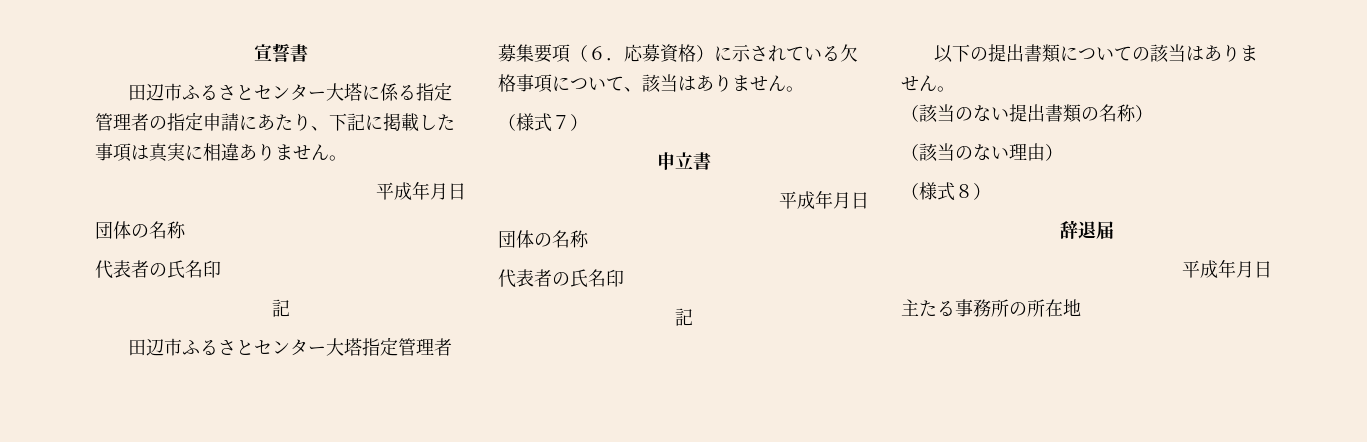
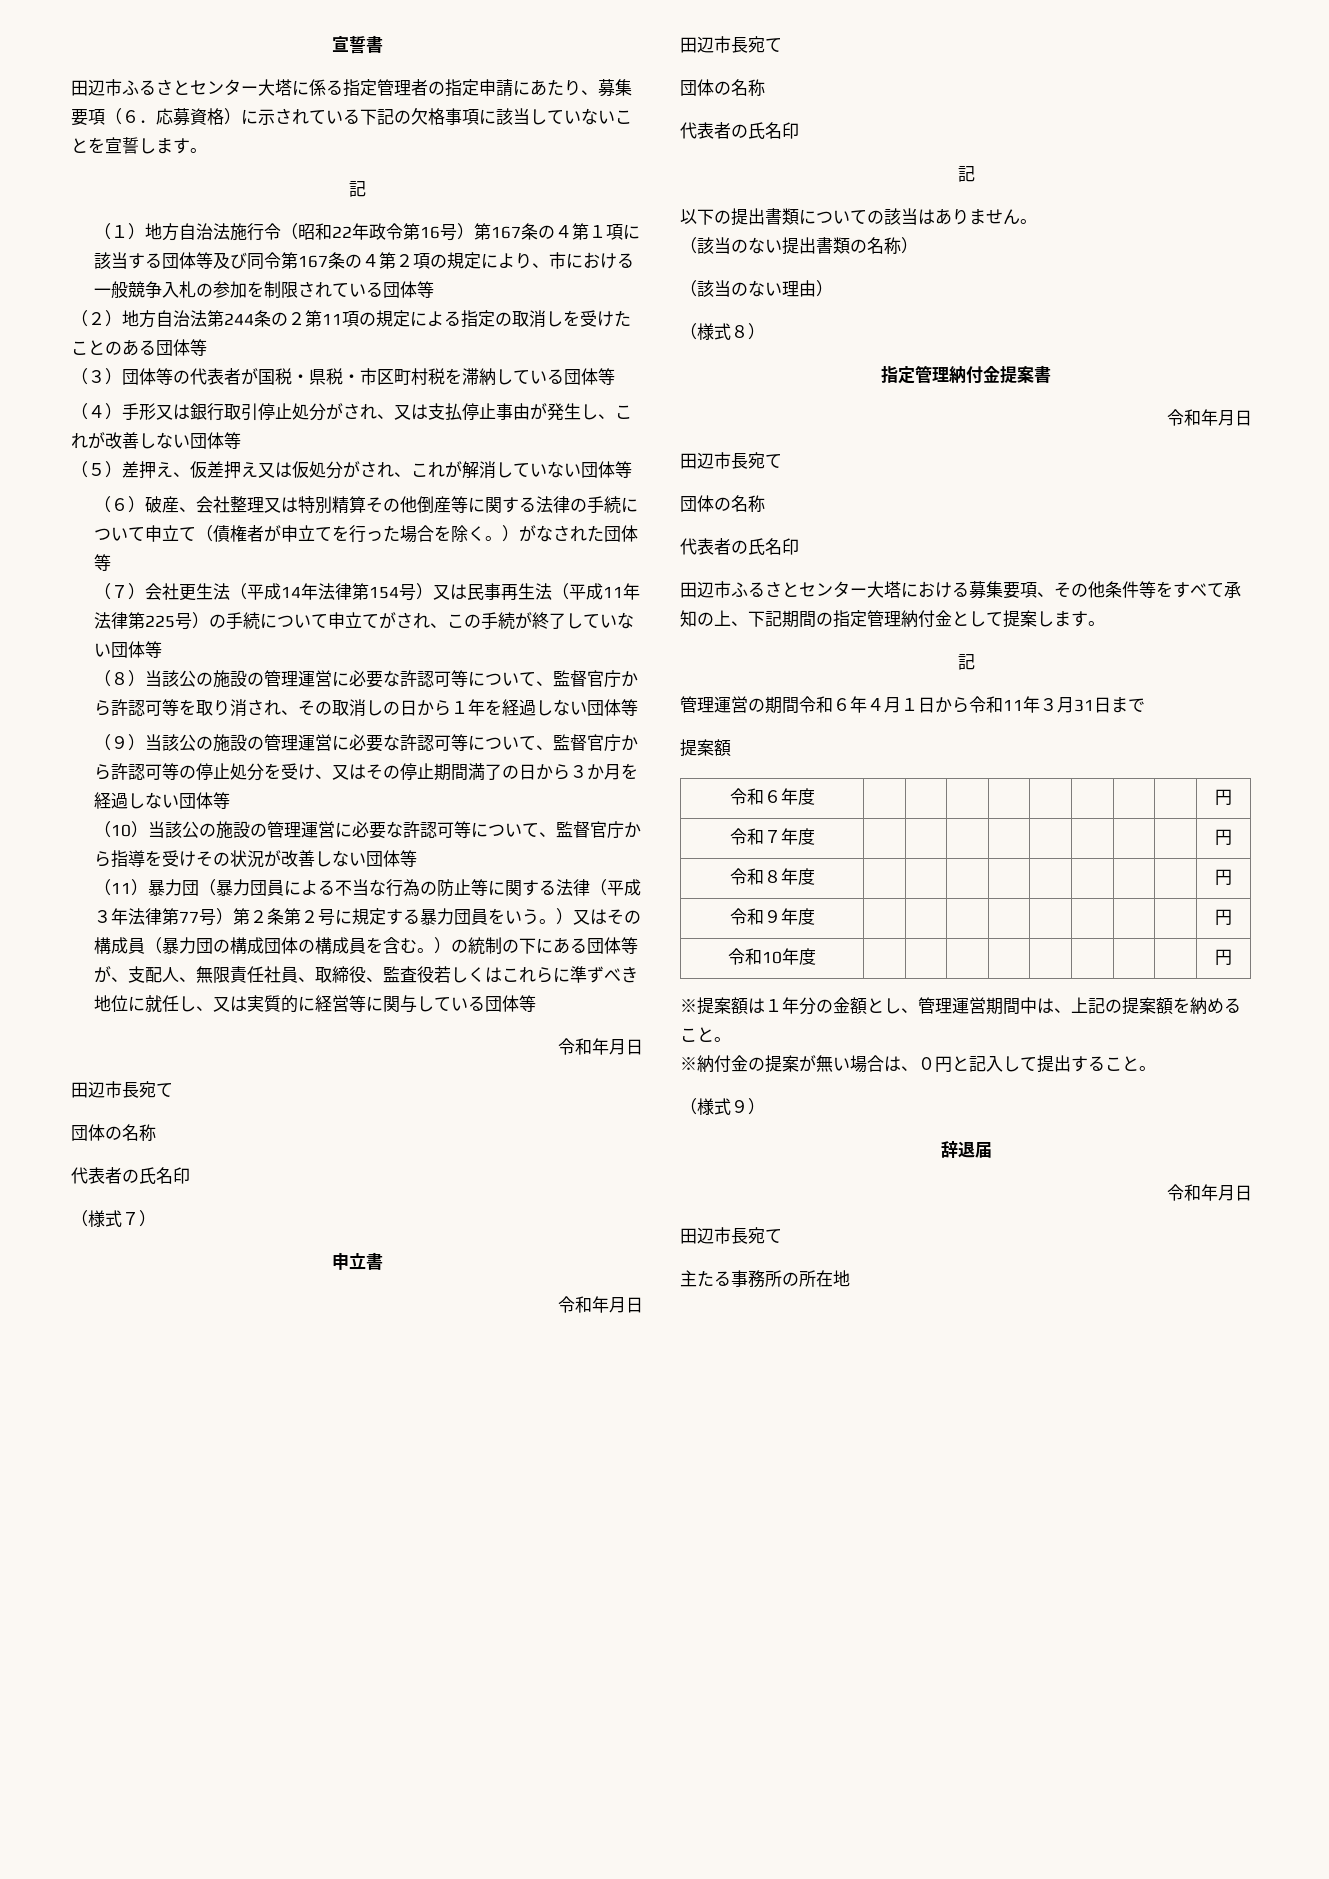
- 田辺市ふるさとセンター大塔に係る指定管理者の指定申請にあたり、下記に掲載した事項は真実に相違ありません。
- 平成年月日
+ 田辺市ふるさとセンター大塔に係る指定管理者の指定申請にあたり、募集要項（６．応募資格）に示されている下記の欠格事項に該当していないことを宣誓します。
+ 記
+ （１）地方自治法施行令（昭和22年政令第16号）第167条の４第１項に該当する団体等及び同令第167条の４第２項の規定により、市における一般競争入札の参加を制限されている団体等
+ （２）地方自治法第244条の２第11項の規定による指定の取消しを受けたことのある団体等
+ （３）団体等の代表者が国税・県税・市区町村税を滞納している団体等
+ （４）手形又は銀行取引停止処分がされ、又は支払停止事由が発生し、これが改善しない団体等
+ （５）差押え、仮差押え又は仮処分がされ、これが解消していない団体等
+ （６）破産、会社整理又は特別精算その他倒産等に関する法律の手続について申立て（債権者が申立てを行った場合を除く。）がなされた団体等
+ （７）会社更生法（平成14年法律第154号）又は民事再生法（平成11年法律第225号）の手続について申立てがされ、この手続が終了していない団体等
+ （８）当該公の施設の管理運営に必要な許認可等について、監督官庁から許認可等を取り消され、その取消しの日から１年を経過しない団体等
+ （９）当該公の施設の管理運営に必要な許認可等について、監督官庁から許認可等の停止処分を受け、又はその停止期間満了の日から３か月を経過しない団体等
+ （10）当該公の施設の管理運営に必要な許認可等について、監督官庁から指導を受けその状況が改善しない団体等
+ （11）暴力団（暴力団員による不当な行為の防止等に関する法律（平成３年法律第77号）第２条第２号に規定する暴力団員をいう。）又はその構成員（暴力団の構成団体の構成員を含む。）の統制の下にある団体等が、支配人、無限責任社員、取締役、監査役若しくはこれらに準ずべき地位に就任し、又は実質的に経営等に関与している団体等
+ 令和年月日
+ 田辺市長宛て
  団体の名称
  代表者の氏名印
- 記
- 田辺市ふるさとセンター大塔指定管理者募集要項（６．応募資格）に示されている欠格事項について、該当はありません。
  申立書
- 平成年月日
+ 令和年月日
+ 田辺市長宛て
+ 指定管理納付金提案書
+ 令和年月日
+ 田辺市長宛て
+ 団体の名称
+ 代表者の氏名印
+ 田辺市ふるさとセンター大塔における募集要項、その他条件等をすべて承知の上、下記期間の指定管理納付金として提案します。
+ 記
+ 管理運営の期間令和６年４月１日から令和11年３月31日まで
+ 提案額
+ 令和６年度 | | | | | | | | | 円
+ 令和７年度 | | | | | | | | | 円
+ 令和８年度 | | | | | | | | | 円
+ 令和９年度 | | | | | | | | | 円
+ 令和10年度 | | | | | | | | | 円
+ ※提案額は１年分の金額とし、管理運営期間中は、上記の提案額を納めること。
+ ※納付金の提案が無い場合は、０円と記入して提出すること。
+ （様式９）
  辞退届
- 平成年月日
+ 令和年月日
+ 田辺市長宛て

